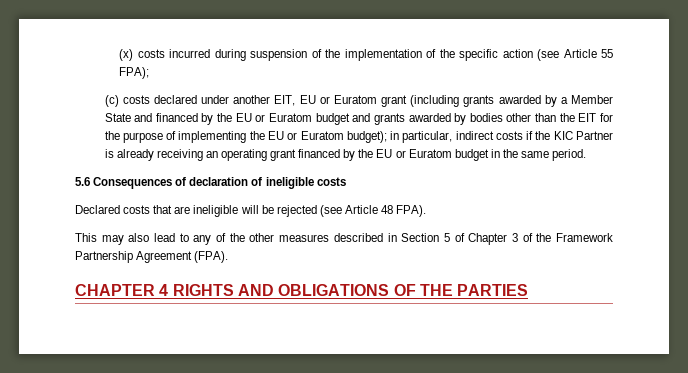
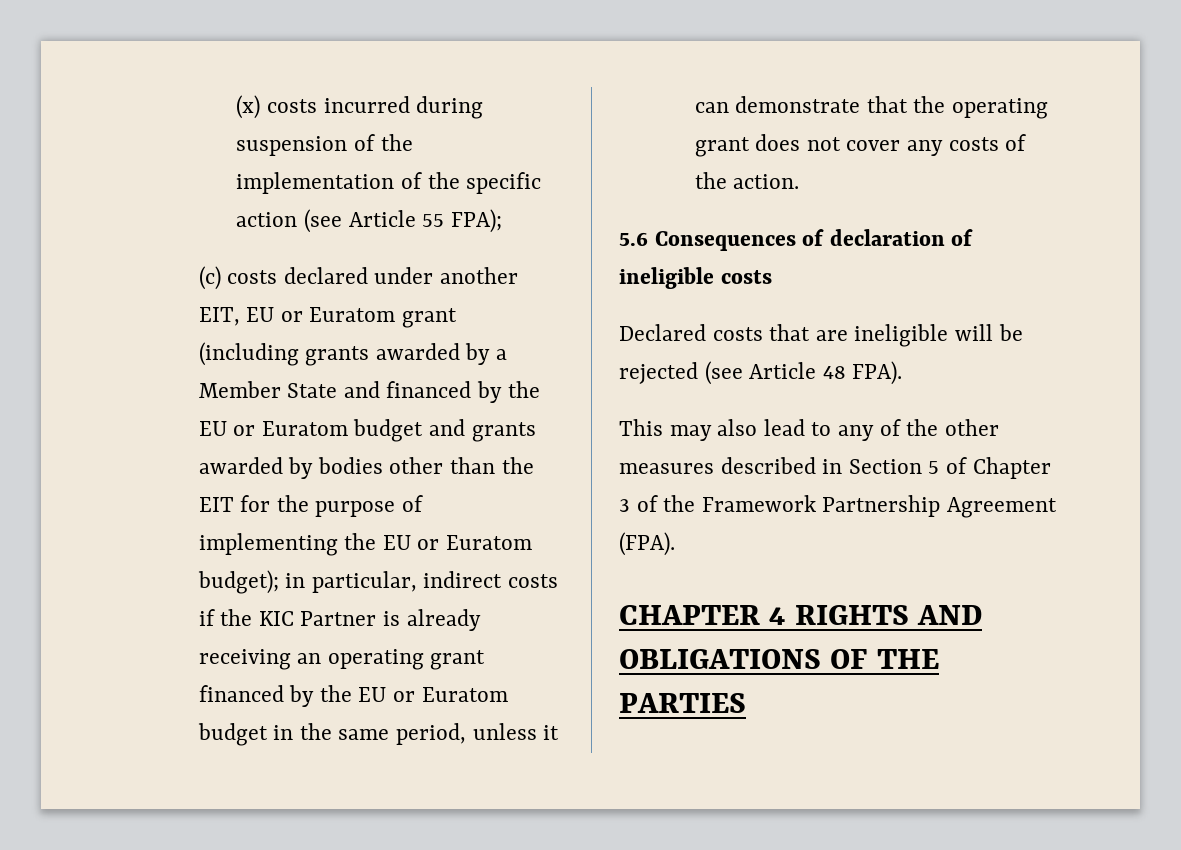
- in particular, indirect costs if the KIC Partner is already receiving an operating grant financed by the EU or Euratom budget in the same period.
+ in particular, indirect costs if the KIC Partner is already receiving an operating grant financed by the EU or Euratom budget in the same period, unless it can demonstrate that the operating grant does not cover any costs of the action.

